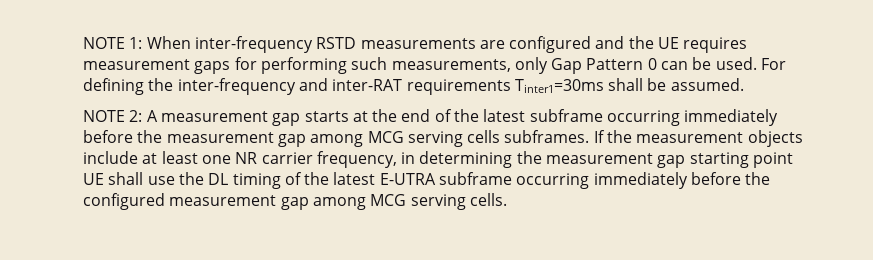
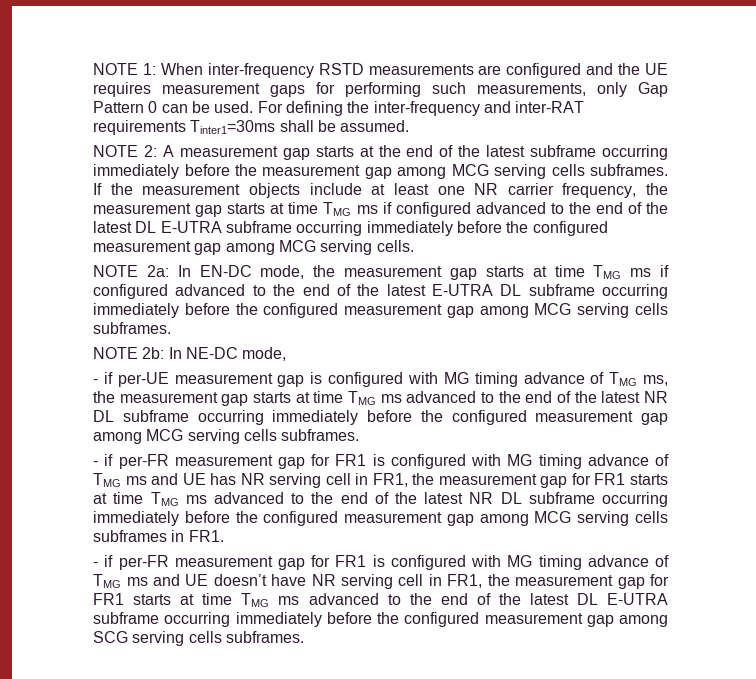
- If the measurement objects include at least one NR carrier frequency, in determining the measurement gap starting point UE shall use the DL timing of the latest E-UTRA subframe occurring immediately before the configured measurement gap among MCG serving cells.
+ If the measurement objects include at least one NR carrier frequency, the measurement gap starts at time TMG ms if configured advanced to the end of the latest DL E-UTRA subframe occurring immediately before the configured measurement gap among MCG serving cells.
+ NOTE 2a: In EN-DC mode, the measurement gap starts at time TMG ms if configured advanced to the end of the latest E-UTRA DL subframe occurring immediately before the configured measurement gap among MCG serving cells subframes.
+ NOTE 2b: In NE-DC mode,
+ - if per-UE measurement gap is configured with MG timing advance of TMG ms, the measurement gap starts at time TMG ms advanced to the end of the latest NR DL subframe occurring immediately before the configured measurement gap among MCG serving cells subframes.
+ - if per-FR measurement gap for FR1 is configured with MG timing advance of TMG ms and UE has NR serving cell in FR1, the measurement gap for FR1 starts at time TMG ms advanced to the end of the latest NR DL subframe occurring immediately before the configured measurement gap among MCG serving cells subframes in FR1.
+ - if per-FR measurement gap for FR1 is configured with MG timing advance of TMG ms and UE doesn’t have NR serving cell in FR1, the measurement gap for FR1 starts at time TMG ms advanced to the end of the latest DL E-UTRA subframe occurring immediately before the configured measurement gap among SCG serving cells subframes.

